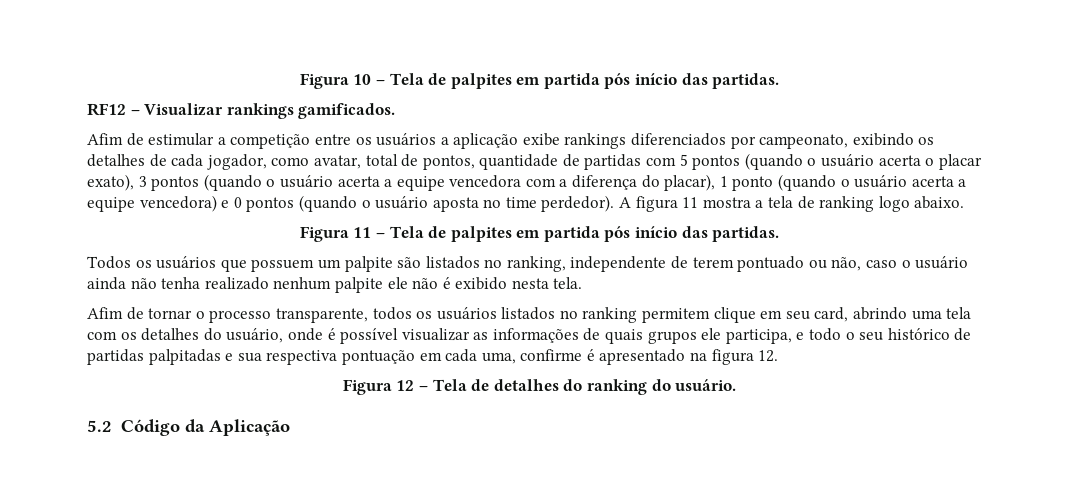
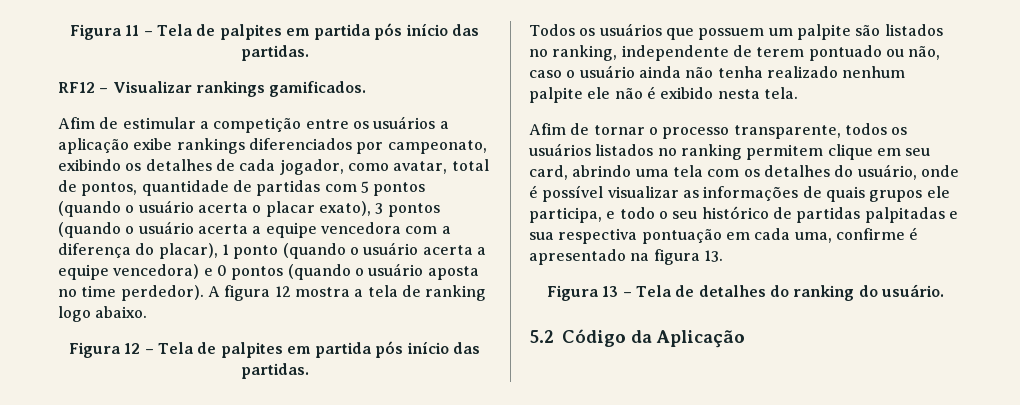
- Figura 10 – Tela de palpites em partida pós início das partidas.
+ Figura 11 – Tela de palpites em partida pós início das partidas.
- A figura 11 mostra a tela de ranking logo abaixo.
+ A figura 12 mostra a tela de ranking logo abaixo.
- Figura 11 – Tela de palpites em partida pós início das partidas.
+ Figura 12 – Tela de palpites em partida pós início das partidas.
- Afim de tornar o processo transparente, todos os usuários listados no ranking permitem clique em seu card, abrindo uma tela com os detalhes do usuário, onde é possível visualizar as informações de quais grupos ele participa, e todo o seu histórico de partidas palpitadas e sua respectiva pontuação em cada uma, confirme é apresentado na figura 12.
- Figura 12 – Tela de detalhes do ranking do usuário.
+ Afim de tornar o processo transparente, todos os usuários listados no ranking permitem clique em seu card, abrindo uma tela com os detalhes do usuário, onde é possível visualizar as informações de quais grupos ele participa, e todo o seu histórico de partidas palpitadas e sua respectiva pontuação em cada uma, confirme é apresentado na figura 13.
+ Figura 13 – Tela de detalhes do ranking do usuário.

